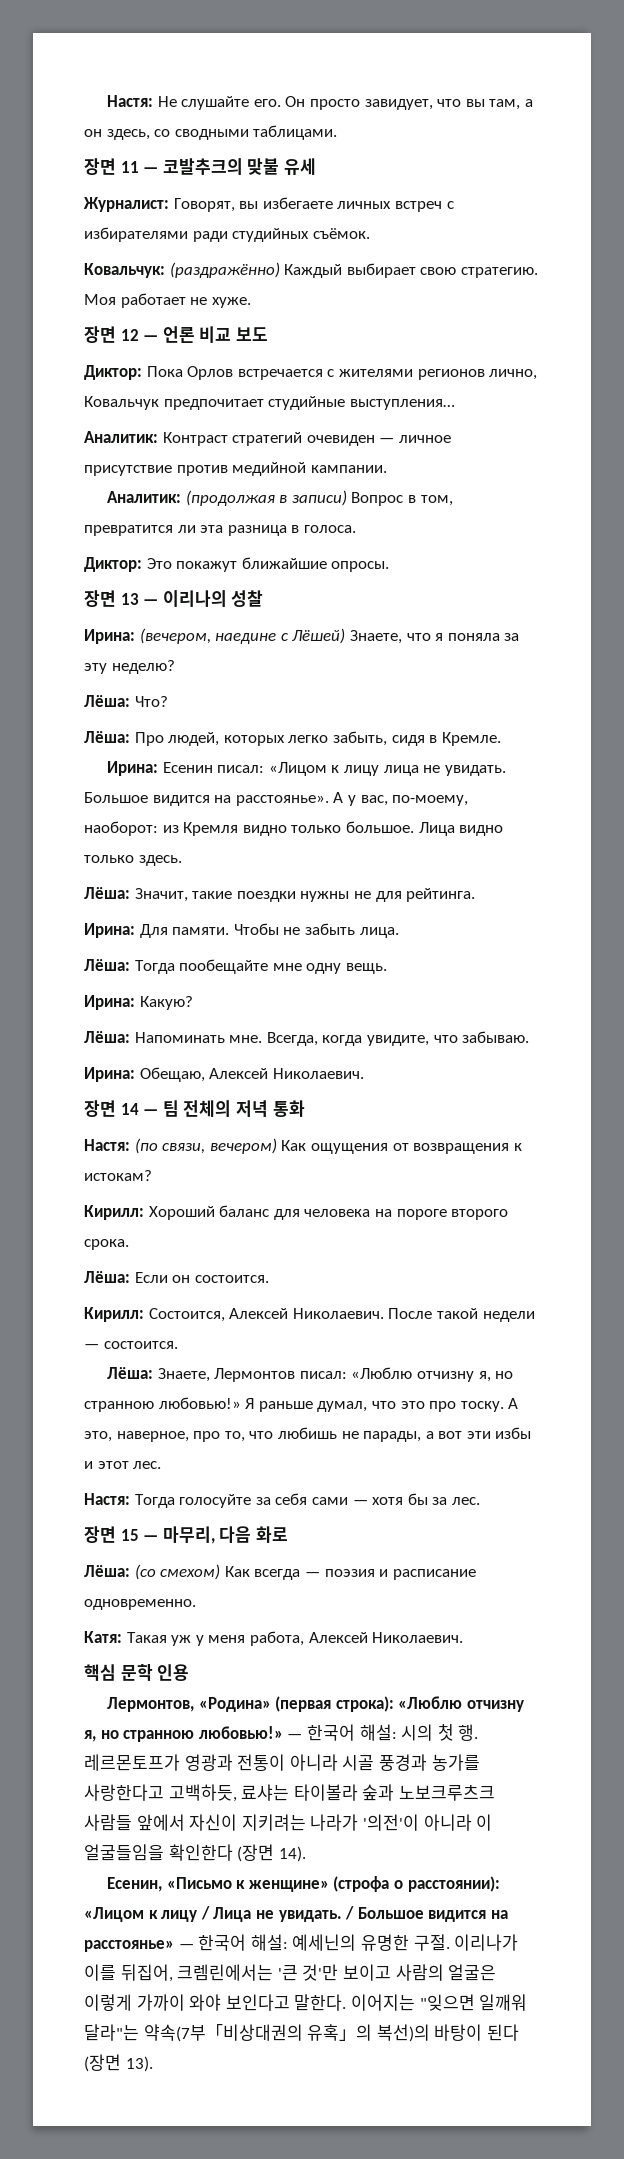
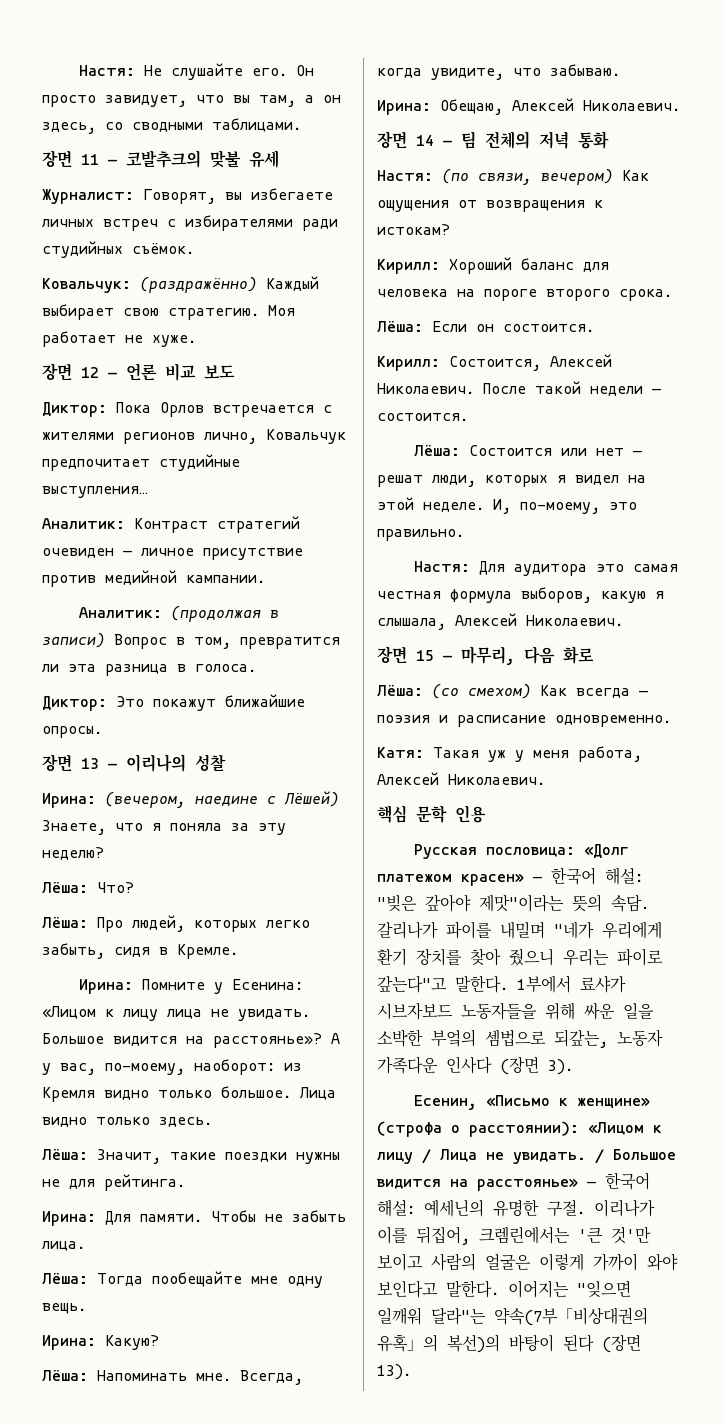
- Ирина: Есенин писал: «Лицом к лицу лица не увидать.
+ Ирина: Помните у Есенина: «Лицом к лицу лица не увидать.
- Большое видится на расстоянье».
+ Большое видится на расстоянье»?
- Лёша: Знаете, Лермонтов писал: «Люблю отчизну я, но странною любовью!» Я раньше думал, что это про тоску. А это, наверное, про то, что любишь не парады, а вот эти избы и этот лес.
- Настя: Тогда голосуйте за себя сами — хотя бы за лес.
+ Лёша: Состоится или нет — решат люди, которых я видел на этой неделе. И, по-моему, это правильно.
+ Настя: Для аудитора это самая честная формула выборов, какую я слышала, Алексей Николаевич.
- Лермонтов, «Родина» (первая строка): «Люблю отчизну я, но странною любовью!» — 한국어 해설: 시의 첫 행. 레르몬토프가 영광과 전통이 아니라 시골 풍경과 농가를 사랑한다고 고백하듯, 료샤는 타이볼라 숲과 노보크루츠크 사람들 앞에서 자신이 지키려는 나라가 '의전'이 아니라 이 얼굴들임을 확인한다 (장면 14).
+ Русская пословица: «Долг платежом красен» — 한국어 해설: "빚은 갚아야 제맛"이라는 뜻의 속담. 갈리나가 파이를 내밀며 "네가 우리에게 환기 장치를 찾아 줬으니 우리는 파이로 갚는다"고 말한다. 1부에서 료샤가 시브자보드 노동자들을 위해 싸운 일을 소박한 부엌의 셈법으로 되갚는, 노동자 가족다운 인사다 (장면 3).

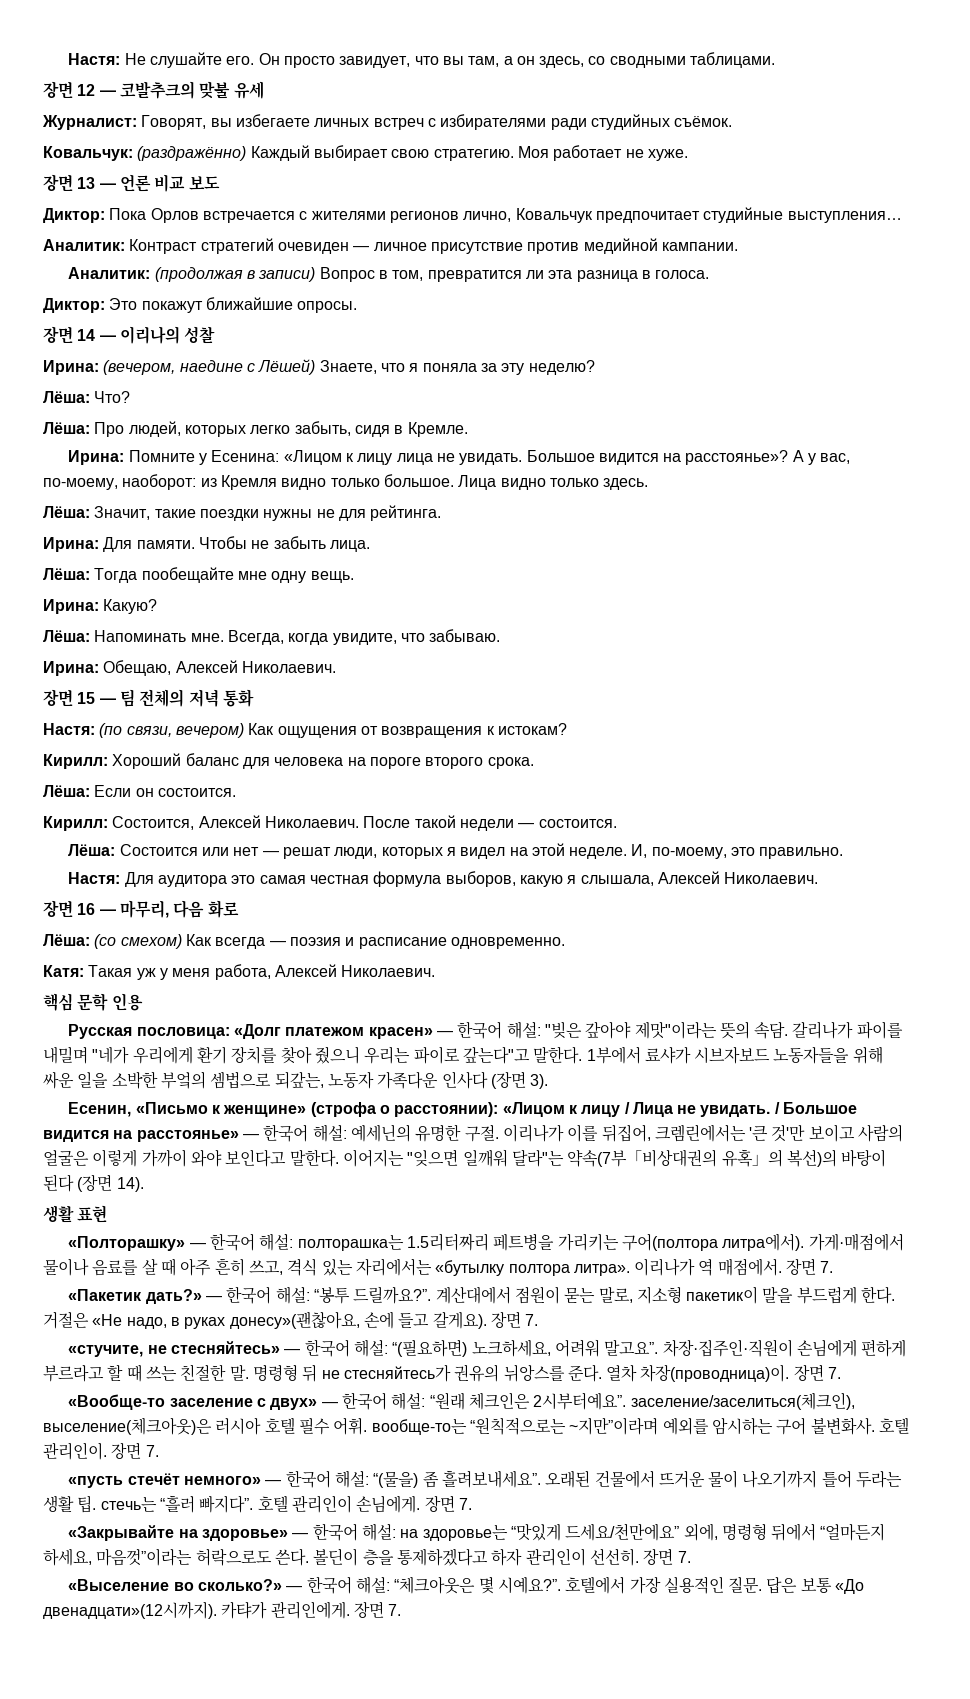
- 장면 11 — 코발추크의 맞불 유세
+ 장면 12 — 코발추크의 맞불 유세
- 장면 12 — 언론 비교 보도
+ 장면 13 — 언론 비교 보도
- 장면 13 — 이리나의 성찰
+ 장면 14 — 이리나의 성찰
- 장면 14 — 팀 전체의 저녁 통화
+ 장면 15 — 팀 전체의 저녁 통화
- 장면 15 — 마무리, 다음 화로
+ 장면 16 — 마무리, 다음 화로
- 이어지는 "잊으면 일깨워 달라"는 약속(7부「비상대권의 유혹」의 복선)의 바탕이 된다 (장면 13).
+ 이어지는 "잊으면 일깨워 달라"는 약속(7부「비상대권의 유혹」의 복선)의 바탕이 된다 (장면 14).
+ 생활 표현
+ «Полторашку» — 한국어 해설: полторашка는 1.5리터짜리 페트병을 가리키는 구어(полтора литра에서). 가게·매점에서 물이나 음료를 살 때 아주 흔히 쓰고, 격식 있는 자리에서는 «бутылку полтора литра». 이리나가 역 매점에서. 장면 7.
+ «Пакетик дать?» — 한국어 해설: “봉투 드릴까요?”. 계산대에서 점원이 묻는 말로, 지소형 пакетик이 말을 부드럽게 한다. 거절은 «Не надо, в руках донесу»(괜찮아요, 손에 들고 갈게요). 장면 7.
+ «стучите, не стесняйтесь» — 한국어 해설: “(필요하면) 노크하세요, 어려워 말고요”. 차장·집주인·직원이 손님에게 편하게 부르라고 할 때 쓰는 친절한 말. 명령형 뒤 не стесняйтесь가 권유의 뉘앙스를 준다. 열차 차장(проводница)이. 장면 7.
+ «Вообще-то заселение с двух» — 한국어 해설: “원래 체크인은 2시부터예요”. заселение/заселиться(체크인), выселение(체크아웃)은 러시아 호텔 필수 어휘. вообще-то는 “원칙적으로는 ~지만”이라며 예외를 암시하는 구어 불변화사. 호텔 관리인이. 장면 7.
+ «пусть стечёт немного» — 한국어 해설: “(물을) 좀 흘려보내세요”. 오래된 건물에서 뜨거운 물이 나오기까지 틀어 두라는 생활 팁. стечь는 “흘러 빠지다”. 호텔 관리인이 손님에게. 장면 7.
+ «Закрывайте на здоровье» — 한국어 해설: на здоровье는 “맛있게 드세요/천만에요” 외에, 명령형 뒤에서 “얼마든지 하세요, 마음껏”이라는 허락으로도 쓴다. 볼딘이 층을 통제하겠다고 하자 관리인이 선선히. 장면 7.
+ «Выселение во сколько?» — 한국어 해설: “체크아웃은 몇 시예요?”. 호텔에서 가장 실용적인 질문. 답은 보통 «До двенадцати»(12시까지). 카탸가 관리인에게. 장면 7.

